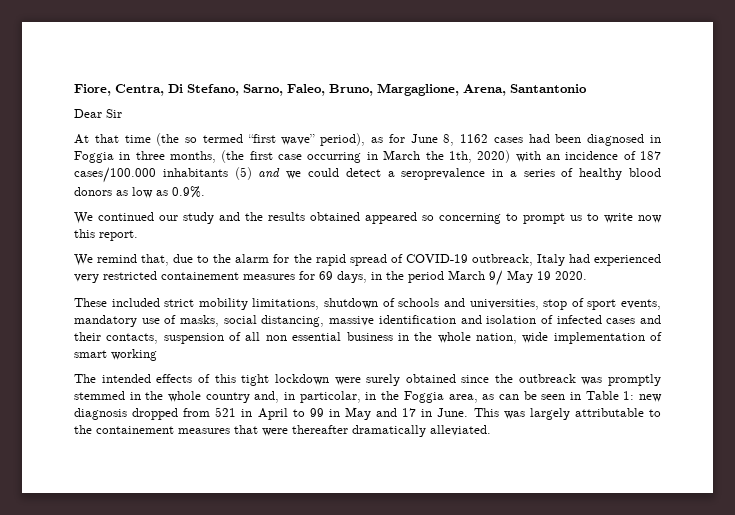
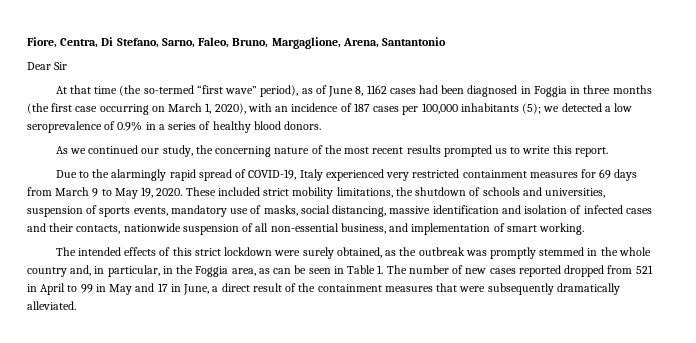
- At that time (the so termed “first wave” period), as for June 8, 1162 cases had been diagnosed in Foggia in three months, (the first case occurring in March the 1th, 2020) with an incidence of 187 cases/100.000 inhabitants (5) and we could detect a seroprevalence in a series of healthy blood donors as low as 0.9%.
- We continued our study and the results obtained appeared so concerning to prompt us to write now this report.
+ At that time (the so-termed “first wave” period), as of June 8, 1162 cases had been diagnosed in Foggia in three months (the first case occurring on March 1, 2020), with an incidence of 187 cases per 100,000 inhabitants (5); we detected a low seroprevalence of 0.9% in a series of healthy blood donors.
+ As we continued our study, the concerning nature of the most recent results prompted us to write this report.
- We remind that, due to the alarm for the rapid spread of COVID-19 outbreack, Italy had experienced very restricted containement measures for 69 days, in the period March 9/ May 19 2020.
- These included strict mobility limitations, shutdown of schools and universities, stop of sport events, mandatory use of masks, social distancing, massive identification and isolation of infected cases and their contacts, suspension of all non essential business in the whole nation, wide implementation of smart working
+ Due to the alarmingly rapid spread of COVID-19, Italy experienced very restricted containment measures for 69 days from March 9 to May 19, 2020. These included strict mobility limitations, the shutdown of schools and universities, suspension of sports events, mandatory use of masks, social distancing, massive identification and isolation of infected cases and their contacts, nationwide suspension of all non-essential business, and implementation of smart working.
- The intended effects of this tight lockdown were surely obtained since the outbreack was promptly stemmed in the whole country and, in particolar, in the Foggia area, as can be seen in Table 1: new diagnosis dropped from 521 in April to 99 in May and 17 in June. This was largely attributable to the containement measures that were thereafter dramatically alleviated.
+ The intended effects of this strict lockdown were surely obtained, as the outbreak was promptly stemmed in the whole country and, in particular, in the Foggia area, as can be seen in Table 1. The number of new cases reported dropped from 521 in April to 99 in May and 17 in June, a direct result of the containment measures that were subsequently dramatically alleviated.

